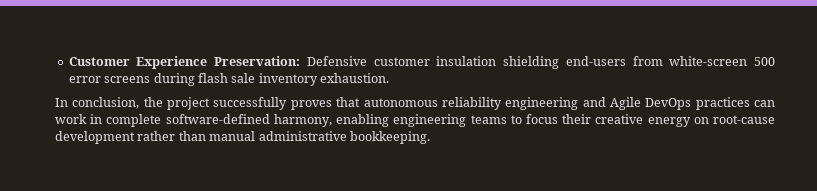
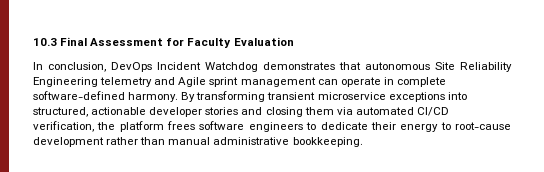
- Customer Experience Preservation: Defensive customer insulation shielding end-users from white-screen 500 error screens during flash sale inventory exhaustion.
- In conclusion, the project successfully proves that autonomous reliability engineering and Agile DevOps practices can work in complete software-defined harmony, enabling engineering teams to focus their creative energy on root-cause development rather than manual administrative bookkeeping.
+ 10.3 Final Assessment for Faculty Evaluation
+ In conclusion, DevOps Incident Watchdog demonstrates that autonomous Site Reliability Engineering telemetry and Agile sprint management can operate in complete software-defined harmony. By transforming transient microservice exceptions into structured, actionable developer stories and closing them via automated CI/CD verification, the platform frees software engineers to dedicate their energy to root-cause development rather than manual administrative bookkeeping.

